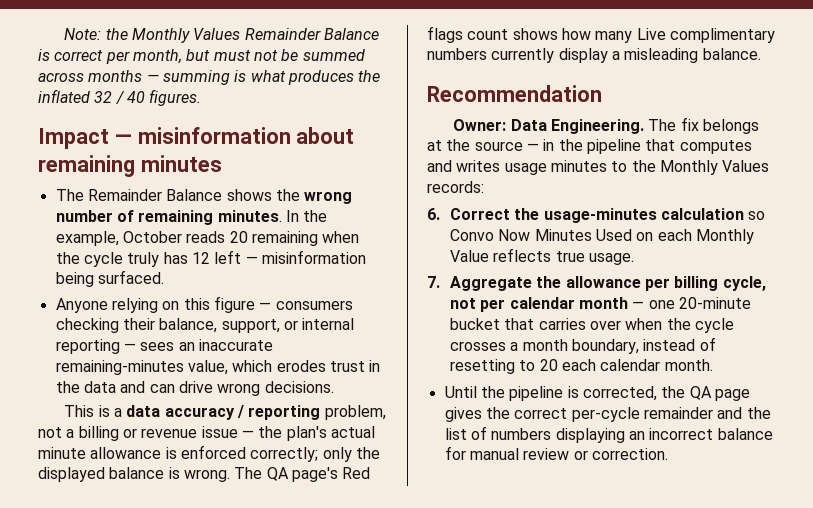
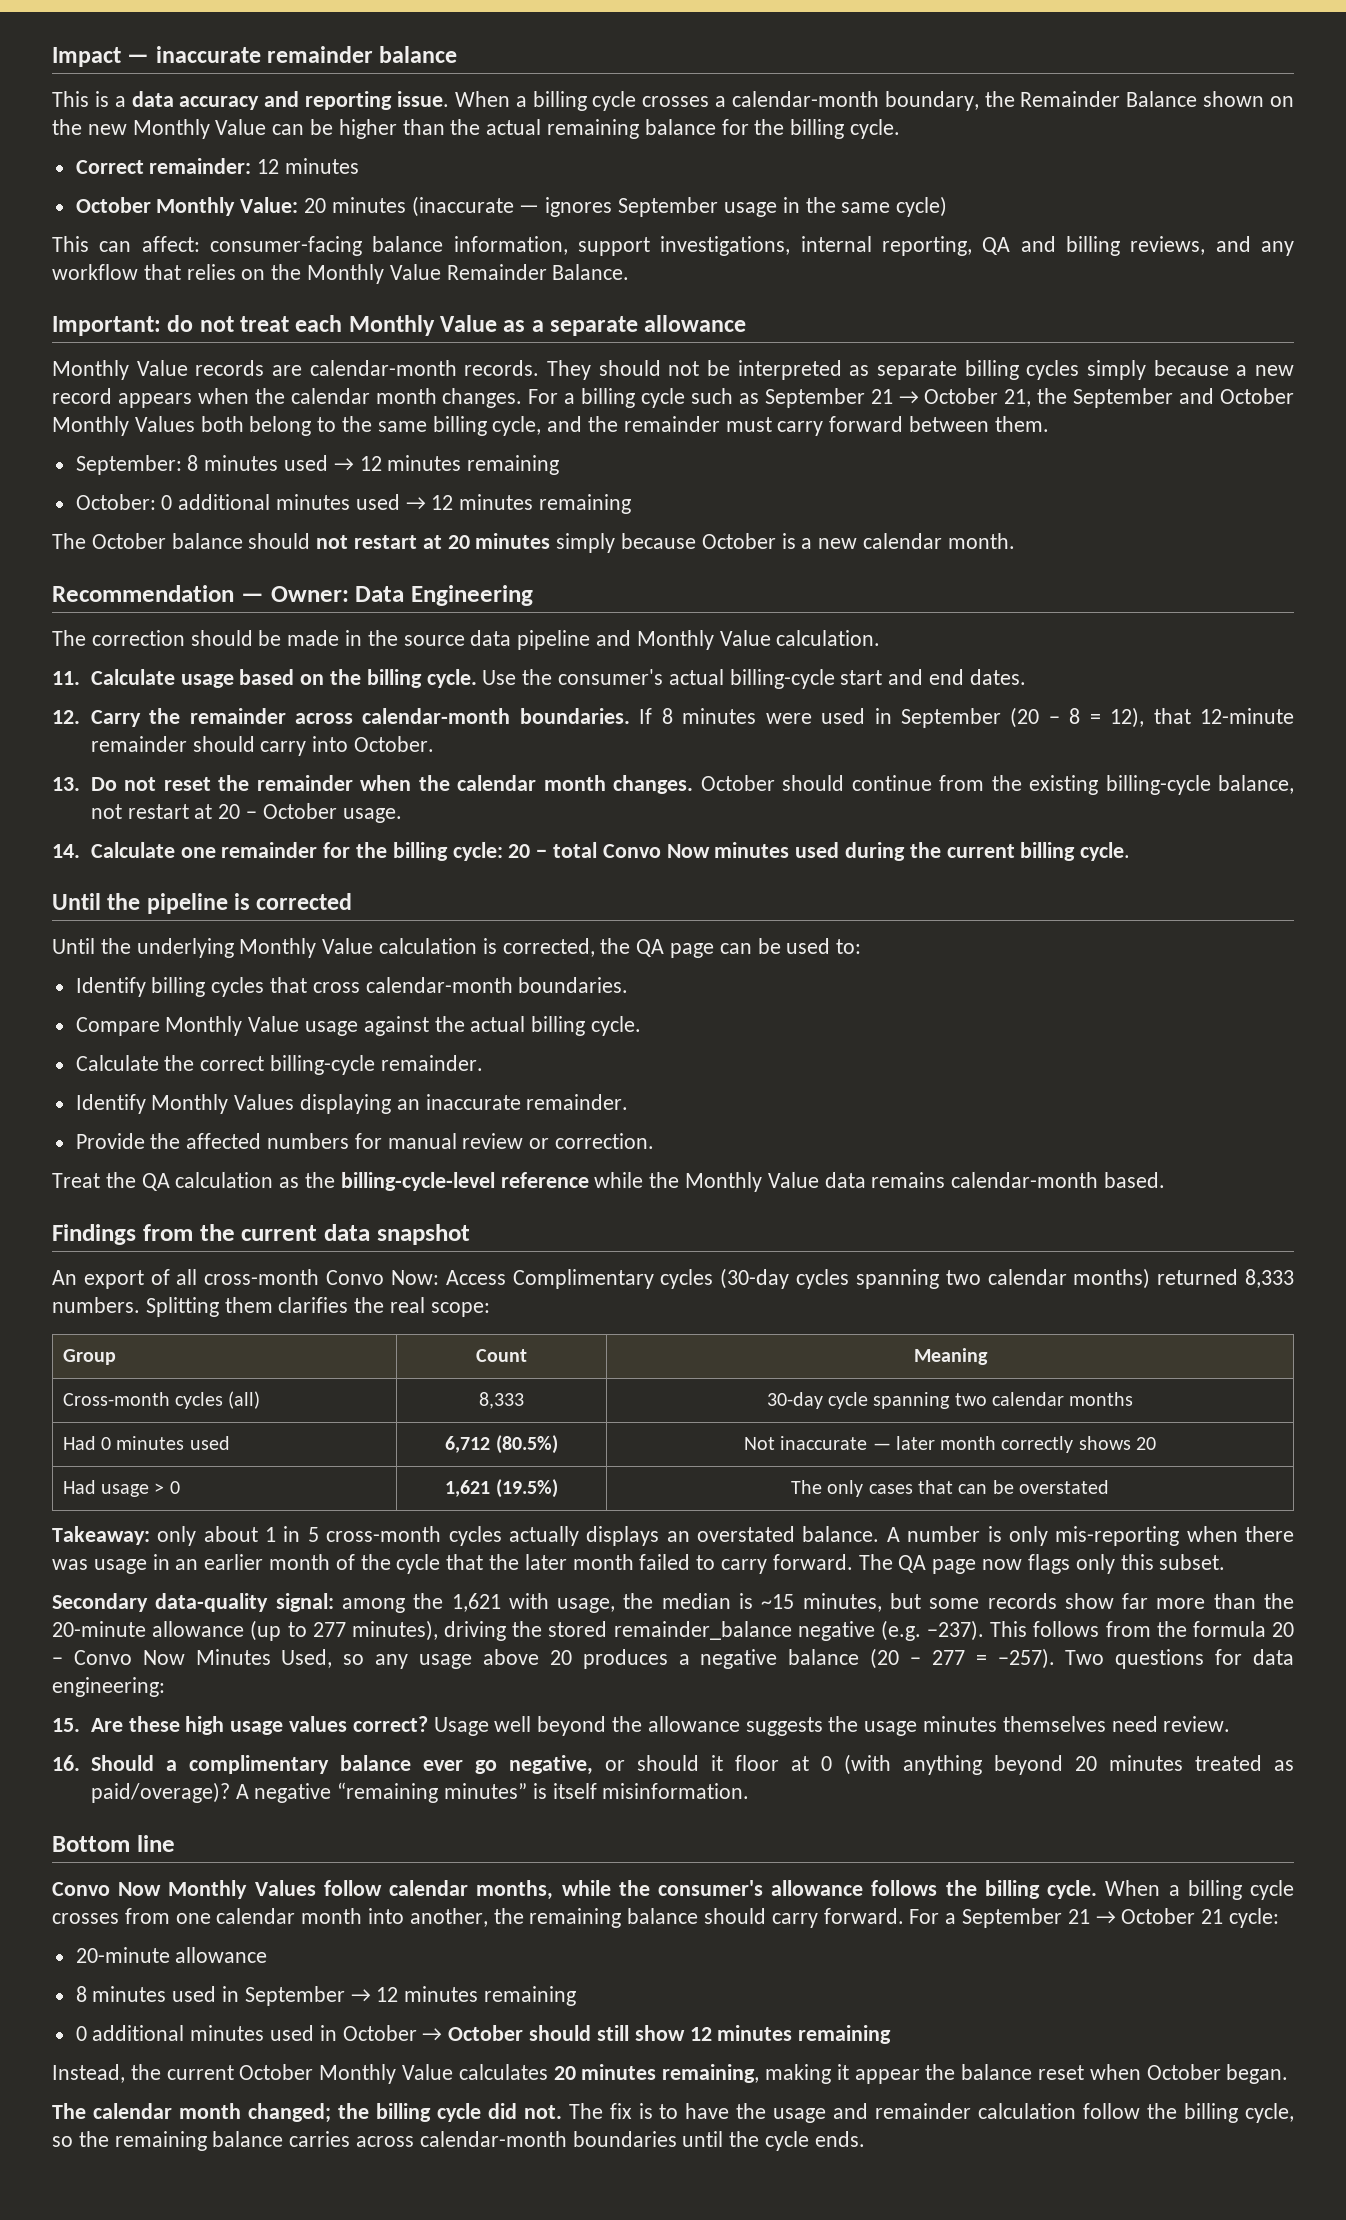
- Note: the Monthly Values Remainder Balance is correct per month, but must not be summed across months — summing is what produces the inflated 32 / 40 figures.
- Impact — misinformation about remaining minutes
- The Remainder Balance shows the wrong number of remaining minutes. In the example, October reads 20 remaining when the cycle truly has 12 left — misinformation being surfaced.
- Anyone relying on this figure — consumers checking their balance, support, or internal reporting — sees an inaccurate remaining-minutes value, which erodes trust in the data and can drive wrong decisions.
+ Impact — inaccurate remainder balance
- This is a data accuracy / reporting problem, not a billing or revenue issue — the plan's actual minute allowance is enforced correctly; only the displayed balance is wrong. The QA page's Red flags count shows how many Live complimentary numbers currently display a misleading balance.
- Recommendation
- Owner: Data Engineering. The fix belongs at the source — in the pipeline that computes and writes usage minutes to the Monthly Values records:
- 6. Correct the usage-minutes calculation so Convo Now Minutes Used on each Monthly Value reflects true usage.
- 7. Aggregate the allowance per billing cycle, not per calendar month — one 20-minute bucket that carries over when the cycle crosses a month boundary, instead of resetting to 20 each calendar month.
- Until the pipeline is corrected, the QA page gives the correct per-cycle remainder and the list of numbers displaying an incorrect balance for manual review or correction.
+ This is a data accuracy and reporting issue. When a billing cycle crosses a calendar-month boundary, the Remainder Balance shown on the new Monthly Value can be higher than the actual remaining balance for the billing cycle.
+ Correct remainder: 12 minutes
+ October Monthly Value: 20 minutes (inaccurate — ignores September usage in the same cycle)
+ This can affect: consumer-facing balance information, support investigations, internal reporting, QA and billing reviews, and any workflow that relies on the Monthly Value Remainder Balance.
+ Important: do not treat each Monthly Value as a separate allowance
+ Monthly Value records are calendar-month records. They should not be interpreted as separate billing cycles simply because a new record appears when the calendar month changes. For a billing cycle such as September 21 → October 21, the September and October Monthly Values both belong to the same billing cycle, and the remainder must carry forward between them.
+ September: 8 minutes used → 12 minutes remaining
+ October: 0 additional minutes used → 12 minutes remaining
+ The October balance should not restart at 20 minutes simply because October is a new calendar month.
+ Recommendation — Owner: Data Engineering
+ The correction should be made in the source data pipeline and Monthly Value calculation.
+ 11. Calculate usage based on the billing cycle. Use the consumer's actual billing-cycle start and end dates.
+ 12. Carry the remainder across calendar-month boundaries. If 8 minutes were used in September (20 − 8 = 12), that 12-minute remainder should carry into October.
+ 13. Do not reset the remainder when the calendar month changes. October should continue from the existing billing-cycle balance, not restart at 20 − October usage.
+ 14. Calculate one remainder for the billing cycle: 20 − total Convo Now minutes used during the current billing cycle.
+ Until the pipeline is corrected
+ Until the underlying Monthly Value calculation is corrected, the QA page can be used to:
+ Identify billing cycles that cross calendar-month boundaries.
+ Compare Monthly Value usage against the actual billing cycle.
+ Calculate the correct billing-cycle remainder.
+ Identify Monthly Values displaying an inaccurate remainder.
+ Provide the affected numbers for manual review or correction.
+ Treat the QA calculation as the billing-cycle-level reference while the Monthly Value data remains calendar-month based.
+ Findings from the current data snapshot
+ An export of all cross-month Convo Now: Access Complimentary cycles (30-day cycles spanning two calendar months) returned 8,333 numbers. Splitting them clarifies the real scope:
+ Group | Count | Meaning
+ Cross-month cycles (all) | 8,333 | 30-day cycle spanning two calendar months
+ Had 0 minutes used | 6,712 (80.5%) | Not inaccurate — later month correctly shows 20
+ Had usage > 0 | 1,621 (19.5%) | The only cases that can be overstated
+ Takeaway: only about 1 in 5 cross-month cycles actually displays an overstated balance. A number is only mis-reporting when there was usage in an earlier month of the cycle that the later month failed to carry forward. The QA page now flags only this subset.
+ Secondary data-quality signal: among the 1,621 with usage, the median is ~15 minutes, but some records show far more than the 20-minute allowance (up to 277 minutes), driving the stored remainder_balance negative (e.g. −237). This follows from the formula 20 − Convo Now Minutes Used, so any usage above 20 produces a negative balance (20 − 277 = −257). Two questions for data engineering:
+ 15. Are these high usage values correct? Usage well beyond the allowance suggests the usage minutes themselves need review.
+ 16. Should a complimentary balance ever go negative, or should it floor at 0 (with anything beyond 20 minutes treated as paid/overage)? A negative “remaining minutes” is itself misinformation.
+ Bottom line
+ Convo Now Monthly Values follow calendar months, while the consumer's allowance follows the billing cycle. When a billing cycle crosses from one calendar month into another, the remaining balance should carry forward. For a September 21 → October 21 cycle:
+ 20-minute allowance
+ 8 minutes used in September → 12 minutes remaining
+ 0 additional minutes used in October → October should still show 12 minutes remaining
+ Instead, the current October Monthly Value calculates 20 minutes remaining, making it appear the balance reset when October began.
+ The calendar month changed; the billing cycle did not. The fix is to have the usage and remainder calculation follow the billing cycle, so the remaining balance carries across calendar-month boundaries until the cycle ends.

